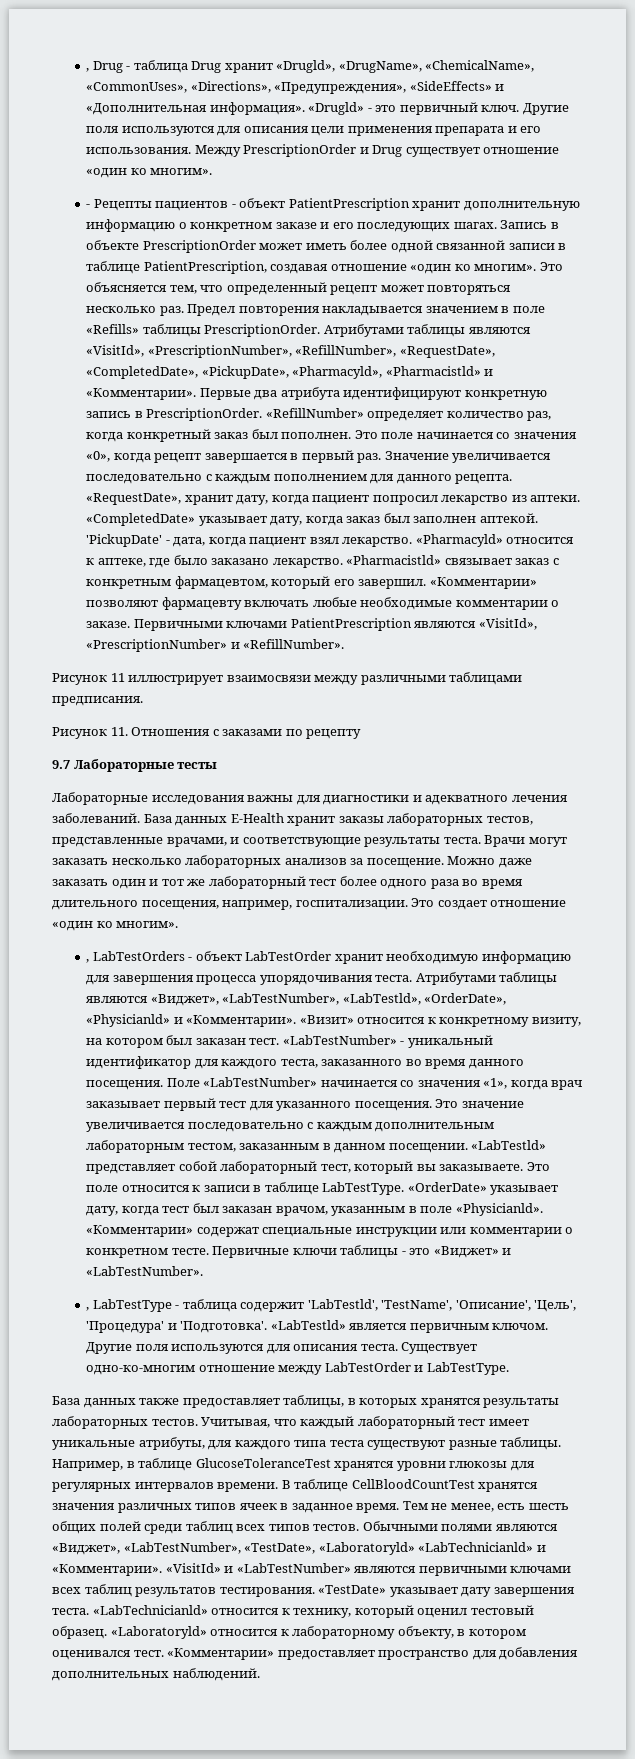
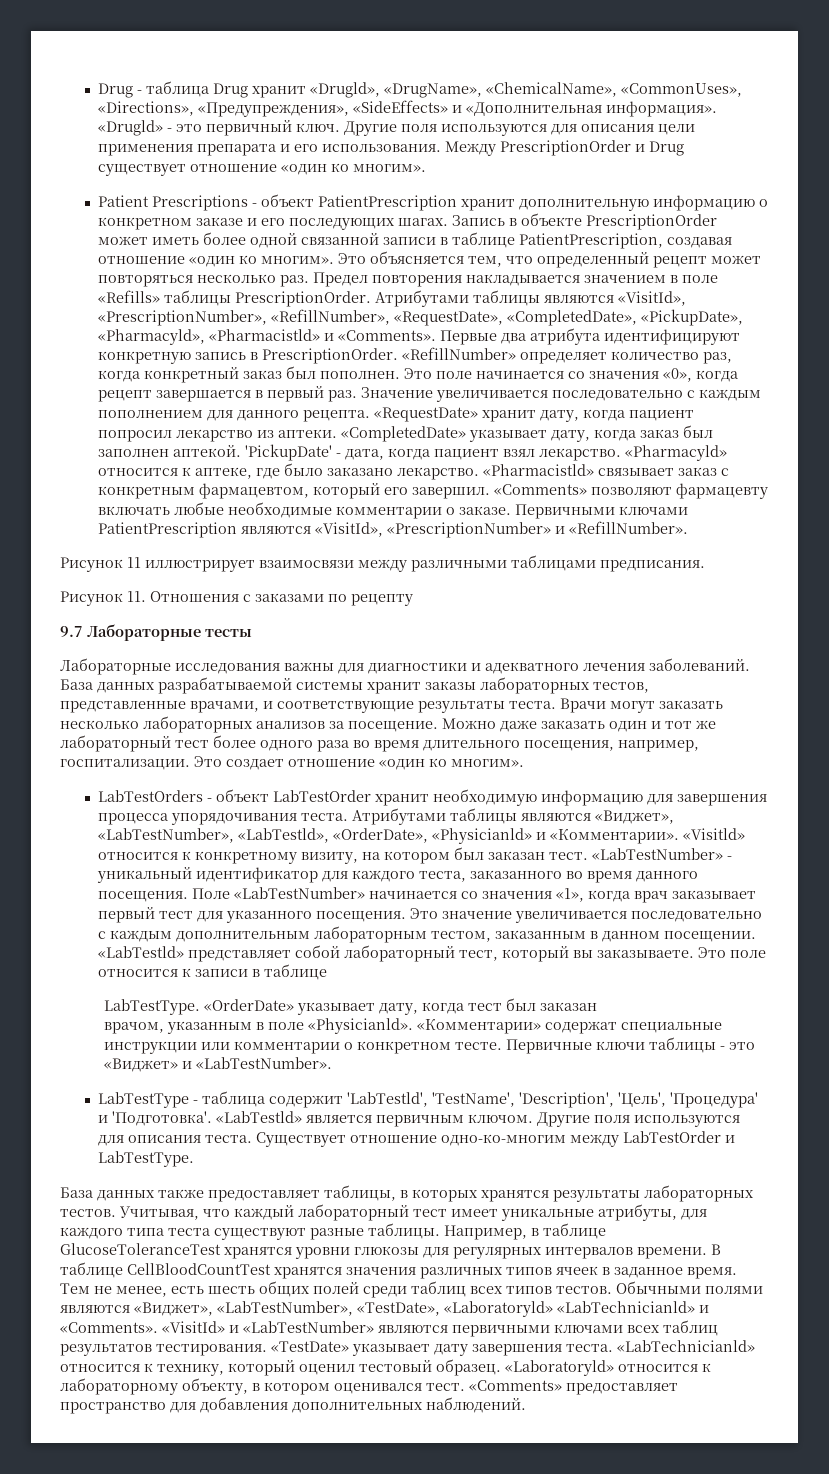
- , Drug - таблица Drug хранит «Drugld», «DrugName», «ChemicalName», «CommonUses», «Directions», «Предупреждения», «SideEffects» и «Дополнительная информация».
+ Drug - таблица Drug хранит «Drugld», «DrugName», «ChemicalName», «CommonUses», «Directions», «Предупреждения», «SideEffects» и «Дополнительная информация».
- - Рецепты пациентов - объект PatientPrescription хранит дополнительную информацию о конкретном заказе и его последующих шагах.
+ Patient Prescriptions - объект PatientPrescription хранит дополнительную информацию о конкретном заказе и его последующих шагах.
- Атрибутами таблицы являются «VisitId», «PrescriptionNumber», «RefillNumber», «RequestDate», «CompletedDate», «PickupDate», «Pharmacyld», «Pharmacistld» и «Комментарии».
+ Атрибутами таблицы являются «VisitId», «PrescriptionNumber», «RefillNumber», «RequestDate», «CompletedDate», «PickupDate», «Pharmacyld», «Pharmacistld» и «Comments».
- «RequestDate», хранит дату, когда пациент попросил лекарство из аптеки.
+ «RequestDate» хранит дату, когда пациент попросил лекарство из аптеки.
- «Комментарии» позволяют фармацевту включать любые необходимые комментарии о заказе.
+ «Comments» позволяют фармацевту включать любые необходимые комментарии о заказе.
- База данных E-Health хранит заказы лабораторных тестов, представленные врачами, и соответствующие результаты теста.
+ База данных разрабатываемой системы хранит заказы лабораторных тестов, представленные врачами, и соответствующие результаты теста.
- , LabTestOrders - объект LabTestOrder хранит необходимую информацию для завершения процесса упорядочивания теста.
+ LabTestOrders - объект LabTestOrder хранит необходимую информацию для завершения процесса упорядочивания теста.
- «Визит» относится к конкретному визиту, на котором был заказан тест.
+ «Visitld» относится к конкретному визиту, на котором был заказан тест.
- Это поле относится к записи в таблице LabTestType.
+ Это поле относится к записи в таблице
+ LabTestType.
- «OrderDate» указывает дату, когда тест был заказан врачом, указанным в поле «Physicianld».
+ «OrderDate» указывает дату, когда тест был заказан
+ врачом, указанным в поле «Physicianld».
- , LabTestType - таблица содержит 'LabTestld', 'TestName', 'Описание', 'Цель', 'Процедура' и 'Подготовка'.
+ LabTestType - таблица содержит 'LabTestld', 'TestName', 'Description', 'Цель', 'Процедура' и 'Подготовка'.
- Существует одно-ко-многим отношение между LabTestOrder и LabTestType.
+ Существует отношение одно-ко-многим между LabTestOrder и LabTestType.
- Обычными полями являются «Виджет», «LabTestNumber», «TestDate», «Laboratoryld» «LabTechnicianld» и «Комментарии».
+ Обычными полями являются «Виджет», «LabTestNumber», «TestDate», «Laboratoryld» «LabTechnicianld» и «Comments».
- «Комментарии» предоставляет пространство для добавления дополнительных наблюдений.
+ «Comments» предоставляет пространство для добавления дополнительных наблюдений.

